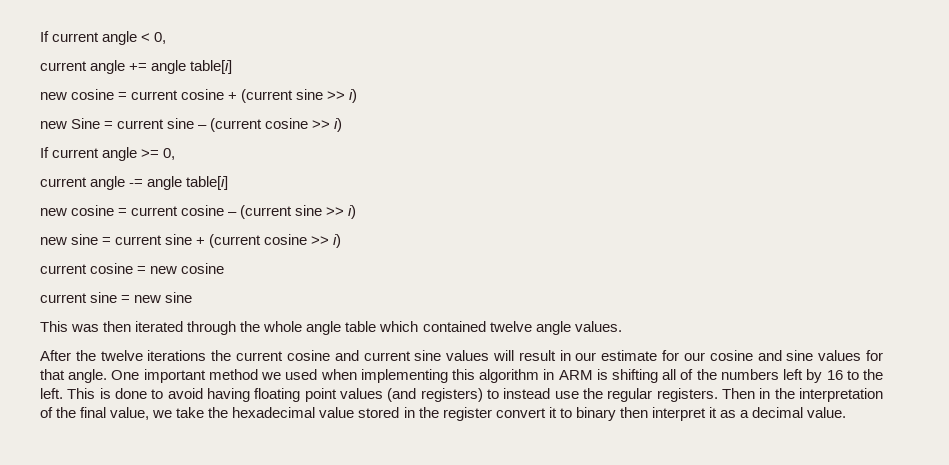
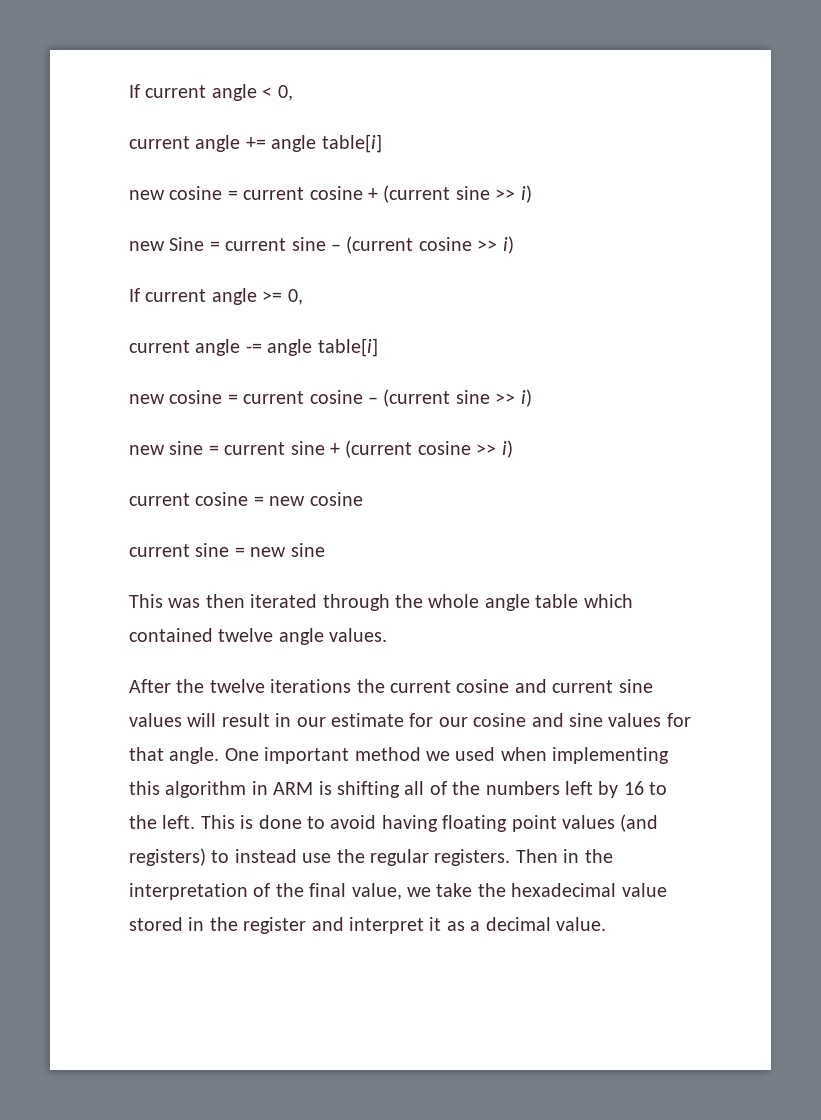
- Then in the interpretation of the final value, we take the hexadecimal value stored in the register convert it to binary then interpret it as a decimal value.
+ Then in the interpretation of the final value, we take the hexadecimal value stored in the register and interpret it as a decimal value.

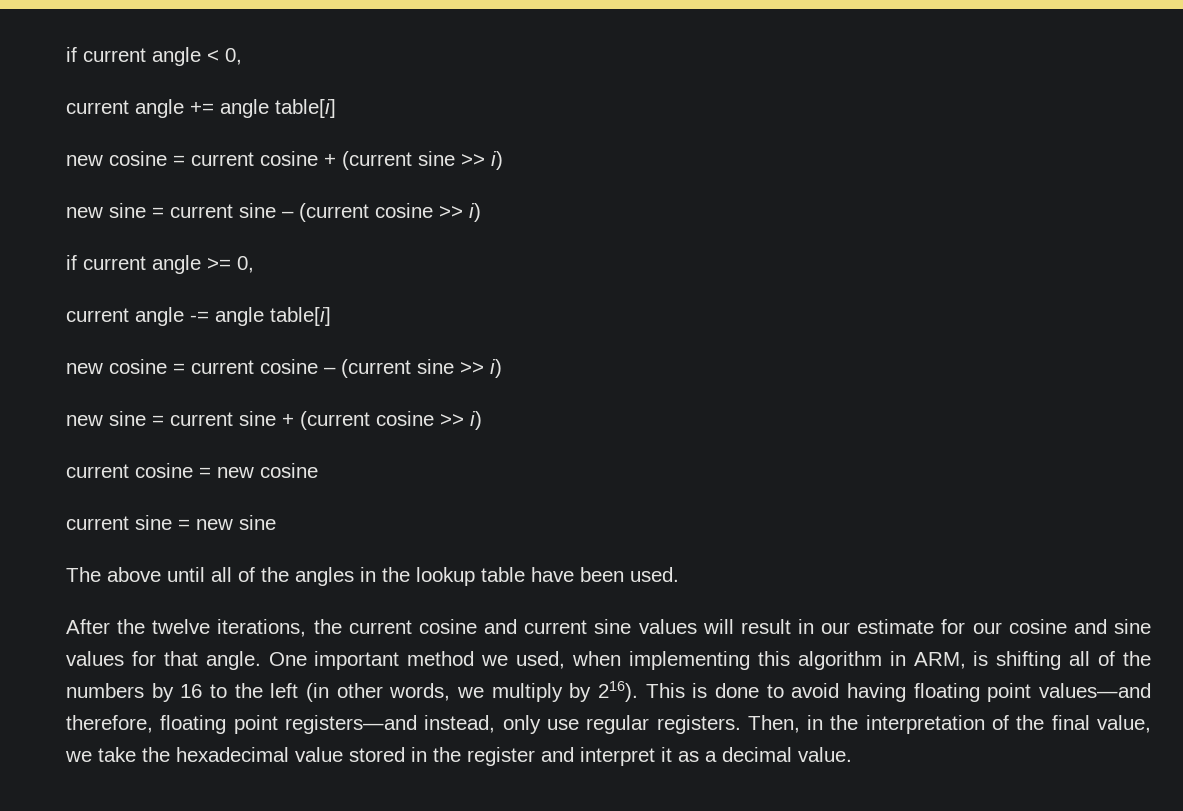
- If current angle < 0,
+ if current angle < 0,
- new Sine = current sine – (current cosine >> i)
+ new sine = current sine – (current cosine >> i)
- If current angle >= 0,
+ if current angle >= 0,
- This was then iterated through the whole angle table which contained twelve angle values.
+ The above until all of the angles in the lookup table have been used.
- After the twelve iterations the current cosine and current sine values will result in our estimate for our cosine and sine values for that angle.
+ After the twelve iterations, the current cosine and current sine values will result in our estimate for our cosine and sine values for that angle.
- One important method we used when implementing this algorithm in ARM is shifting all of the numbers left by 16 to the left.
+ One important method we used, when implementing this algorithm in ARM, is shifting all of the numbers by 16 to the left (in other words, we multiply by 216).
- This is done to avoid having floating point values (and registers) to instead use the regular registers.
+ This is done to avoid having floating point values—and therefore, floating point registers—and instead, only use regular registers.
- Then in the interpretation of the final value, we take the hexadecimal value stored in the register and interpret it as a decimal value.
+ Then, in the interpretation of the final value, we take the hexadecimal value stored in the register and interpret it as a decimal value.

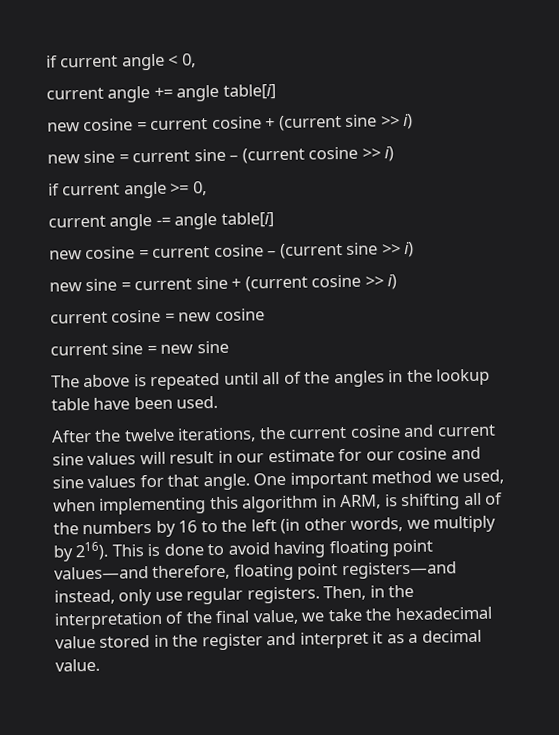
- The above until all of the angles in the lookup table have been used.
+ The above is repeated until all of the angles in the lookup table have been used.

